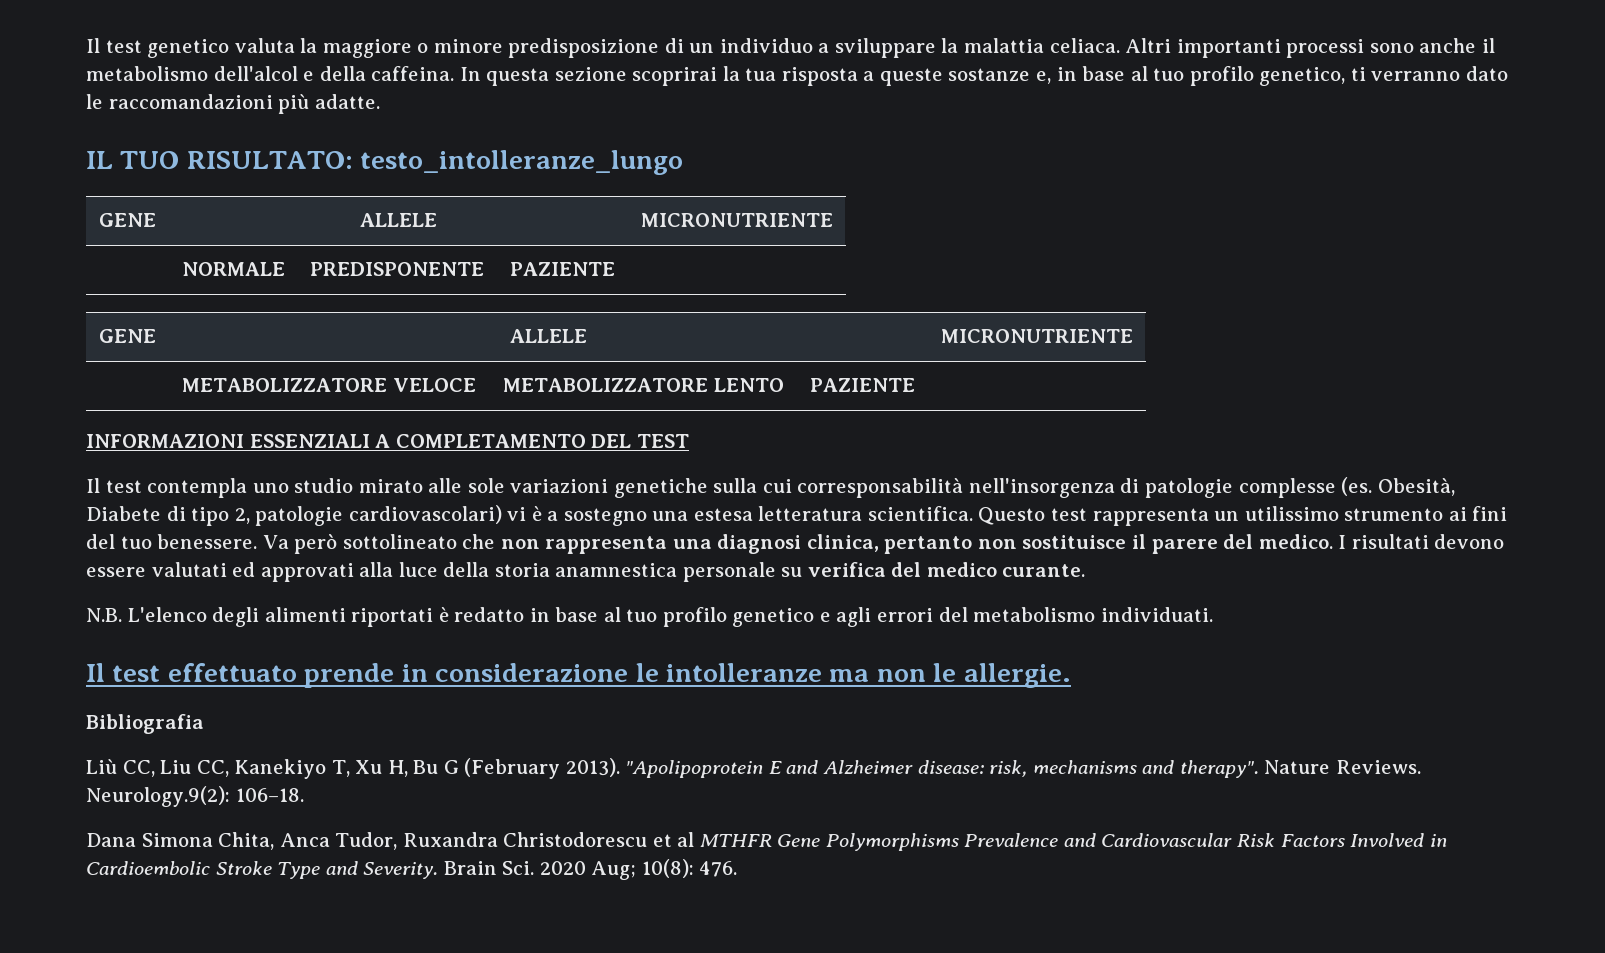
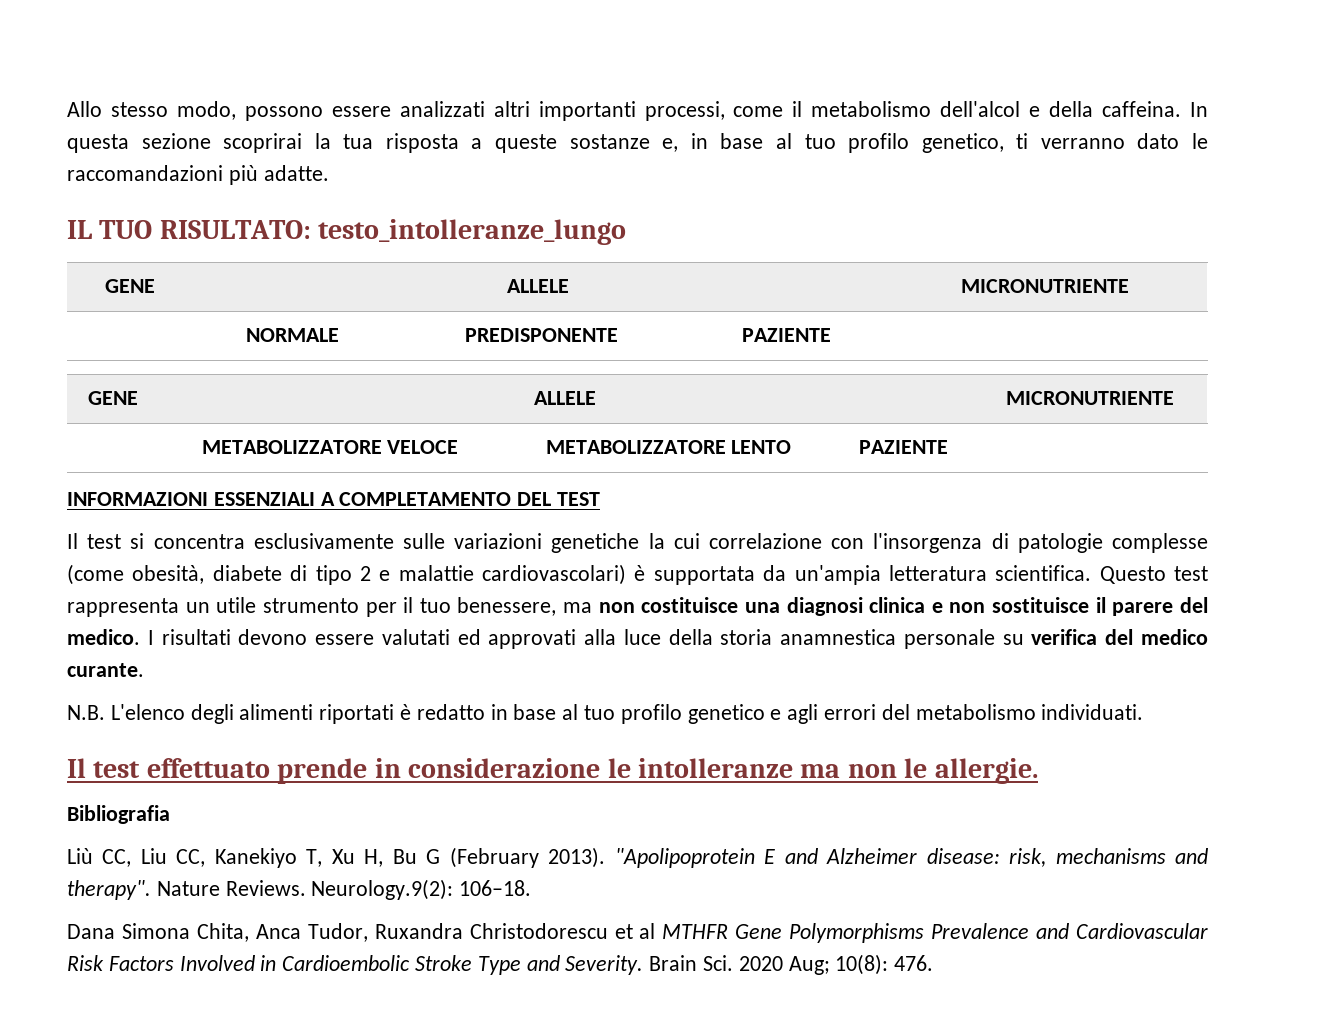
- Il test genetico valuta la maggiore o minore predisposizione di un individuo a sviluppare la malattia celiaca. Altri importanti processi sono anche il metabolismo dell'alcol e della caffeina.
+ Allo stesso modo, possono essere analizzati altri importanti processi, come il metabolismo dell'alcol e della caffeina.
- Il test contempla uno studio mirato alle sole variazioni genetiche sulla cui corresponsabilità nell'insorgenza di patologie complesse (es. Obesità, Diabete di tipo 2, patologie cardiovascolari) vi è a sostegno una estesa letteratura scientifica.
+ Il test si concentra esclusivamente sulle variazioni genetiche la cui correlazione con l'insorgenza di patologie complesse (come obesità, diabete di tipo 2 e malattie cardiovascolari) è supportata da un'ampia letteratura scientifica.
- Questo test rappresenta un utilissimo strumento ai fini del tuo benessere. Va però sottolineato che non rappresenta una diagnosi clinica, pertanto non sostituisce il parere del medico.
+ Questo test rappresenta un utile strumento per il tuo benessere, ma non costituisce una diagnosi clinica e non sostituisce il parere del medico.

